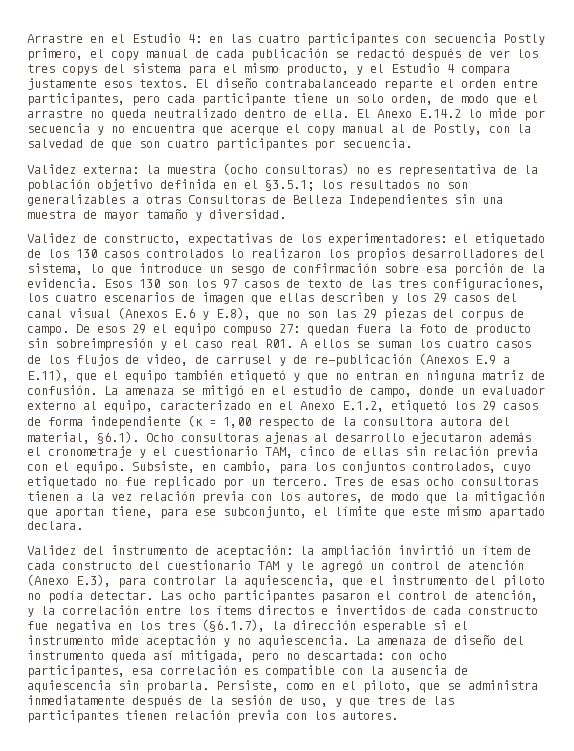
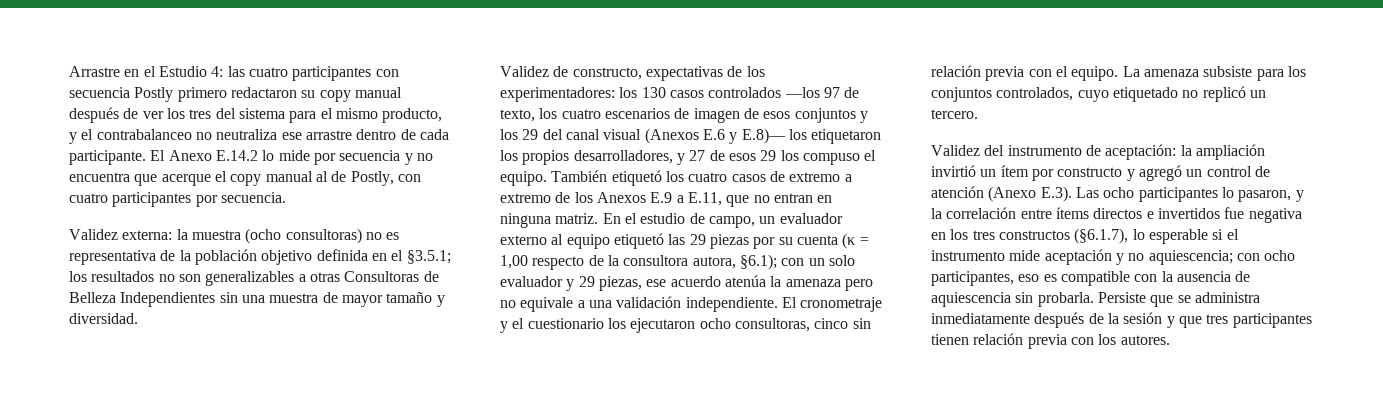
- Arrastre en el Estudio 4: en las cuatro participantes con secuencia Postly primero, el copy manual de cada publicación se redactó después de ver los tres copys del sistema para el mismo producto, y el Estudio 4 compara justamente esos textos. El diseño contrabalanceado reparte el orden entre participantes, pero cada participante tiene un solo orden, de modo que el arrastre no queda neutralizado dentro de ella.
+ Arrastre en el Estudio 4: las cuatro participantes con secuencia Postly primero redactaron su copy manual después de ver los tres del sistema para el mismo producto, y el contrabalanceo no neutraliza ese arrastre dentro de cada participante.
- El Anexo E.14.2 lo mide por secuencia y no encuentra que acerque el copy manual al de Postly, con la salvedad de que son cuatro participantes por secuencia.
+ El Anexo E.14.2 lo mide por secuencia y no encuentra que acerque el copy manual al de Postly, con cuatro participantes por secuencia.
- Validez de constructo, expectativas de los experimentadores: el etiquetado de los 130 casos controlados lo realizaron los propios desarrolladores del sistema, lo que introduce un sesgo de confirmación sobre esa porción de la evidencia. Esos 130 son los 97 casos de texto de las tres configuraciones, los cuatro escenarios de imagen que ellas describen y los 29 casos del canal visual (Anexos E.6 y E.8), que no son las 29 piezas del corpus de campo. De esos 29 el equipo compuso 27: quedan fuera la foto de producto sin sobreimpresión y el caso real R01. A ellos se suman los cuatro casos de los flujos de video, de carrusel y de re-publicación (Anexos E.9 a E.11), que el equipo también etiquetó y que no entran en ninguna matriz de confusión. La amenaza se mitigó en el estudio de campo, donde un evaluador externo al equipo, caracterizado en el Anexo E.1.2, etiquetó los 29 casos de forma independiente (κ = 1,00 respecto de la consultora autora del material, §6.1). Ocho consultoras ajenas al desarrollo ejecutaron además el cronometraje y el cuestionario TAM, cinco de ellas sin relación previa con el equipo.
+ Validez de constructo, expectativas de los experimentadores: los 130 casos controlados —los 97 de texto, los cuatro escenarios de imagen de esos conjuntos y los 29 del canal visual (Anexos E.6 y E.8)— los etiquetaron los propios desarrolladores, y 27 de esos 29 los compuso el equipo. También etiquetó los cuatro casos de extremo a extremo de los Anexos E.9 a E.11, que no entran en ninguna matriz. En el estudio de campo, un evaluador externo al equipo etiquetó las 29 piezas por su cuenta (κ = 1,00 respecto de la consultora autora, §6.1); con un solo evaluador y 29 piezas, ese acuerdo atenúa la amenaza pero no equivale a una validación independiente. El cronometraje y el cuestionario los ejecutaron ocho consultoras, cinco sin relación previa con el equipo.
- Subsiste, en cambio, para los conjuntos controlados, cuyo etiquetado no fue replicado por un tercero. Tres de esas ocho consultoras tienen a la vez relación previa con los autores, de modo que la mitigación que aportan tiene, para ese subconjunto, el límite que este mismo apartado declara.
+ La amenaza subsiste para los conjuntos controlados, cuyo etiquetado no replicó un tercero.
- Validez del instrumento de aceptación: la ampliación invirtió un ítem de cada constructo del cuestionario TAM y le agregó un control de atención (Anexo E.3), para controlar la aquiescencia, que el instrumento del piloto no podía detectar. Las ocho participantes pasaron el control de atención, y la correlación entre los ítems directos e invertidos de cada constructo fue negativa en los tres (§6.1.7), la dirección esperable si el instrumento mide aceptación y no aquiescencia. La amenaza de diseño del instrumento queda así mitigada, pero no descartada: con ocho participantes, esa correlación es compatible con la ausencia de aquiescencia sin probarla.
+ Validez del instrumento de aceptación: la ampliación invirtió un ítem por constructo y agregó un control de atención (Anexo E.3). Las ocho participantes lo pasaron, y la correlación entre ítems directos e invertidos fue negativa en los tres constructos (§6.1.7), lo esperable si el instrumento mide aceptación y no aquiescencia; con ocho participantes, eso es compatible con la ausencia de aquiescencia sin probarla.
- Persiste, como en el piloto, que se administra inmediatamente después de la sesión de uso, y que tres de las participantes tienen relación previa con los autores.
+ Persiste que se administra inmediatamente después de la sesión y que tres participantes tienen relación previa con los autores.

